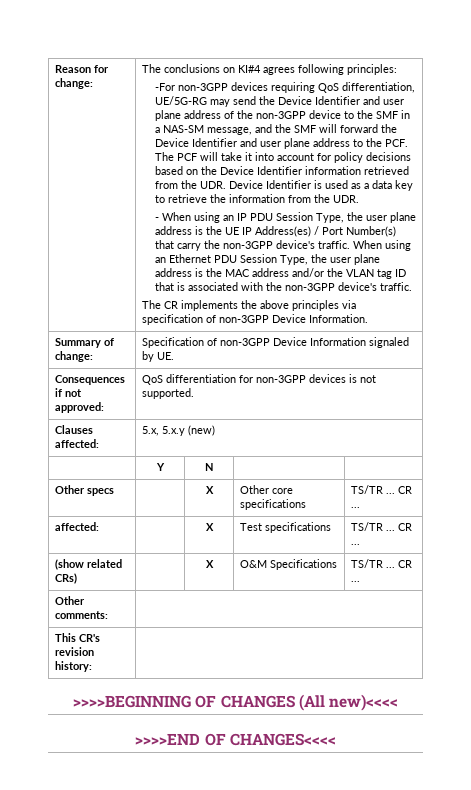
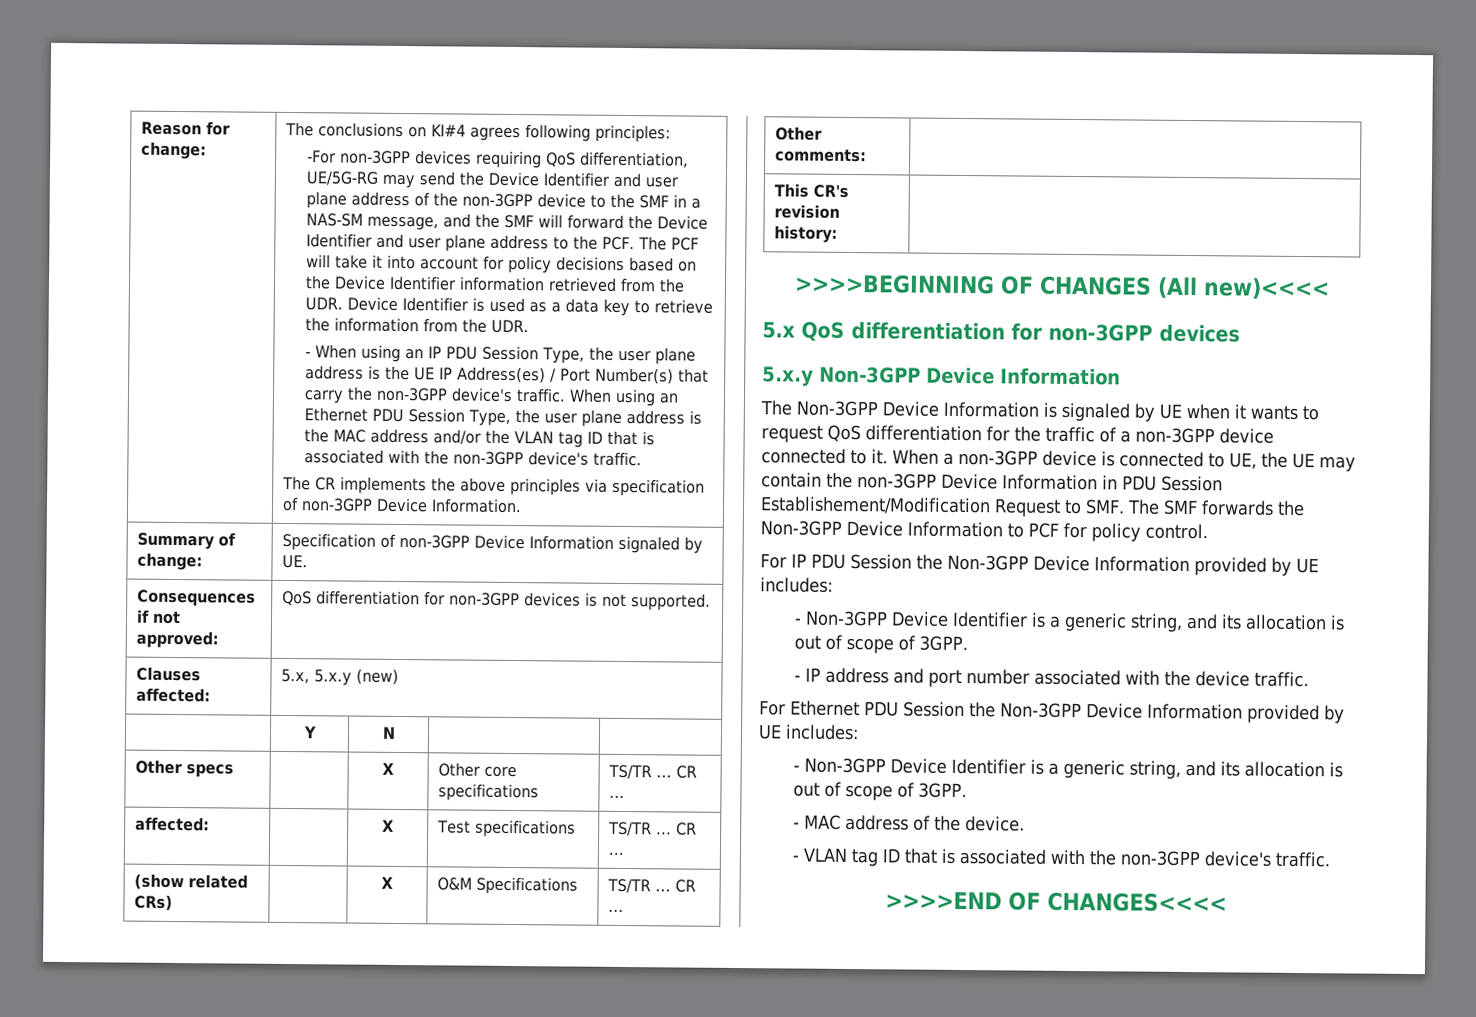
+ 5.x QoS differentiation for non-3GPP devices
+ 5.x.y Non-3GPP Device Information
+ The Non-3GPP Device Information is signaled by UE when it wants to request QoS differentiation for the traffic of a non-3GPP device connected to it. When a non-3GPP device is connected to UE, the UE may contain the non-3GPP Device Information in PDU Session Establishement/Modification Request to SMF. The SMF forwards the Non-3GPP Device Information to PCF for policy control.
+ For IP PDU Session the Non-3GPP Device Information provided by UE includes:
+ - Non-3GPP Device Identifier is a generic string, and its allocation is out of scope of 3GPP.
+ - IP address and port number associated with the device traffic.
+ For Ethernet PDU Session the Non-3GPP Device Information provided by UE includes:
+ - Non-3GPP Device Identifier is a generic string, and its allocation is out of scope of 3GPP.
+ - MAC address of the device.
+ - VLAN tag ID that is associated with the non-3GPP device's traffic.

